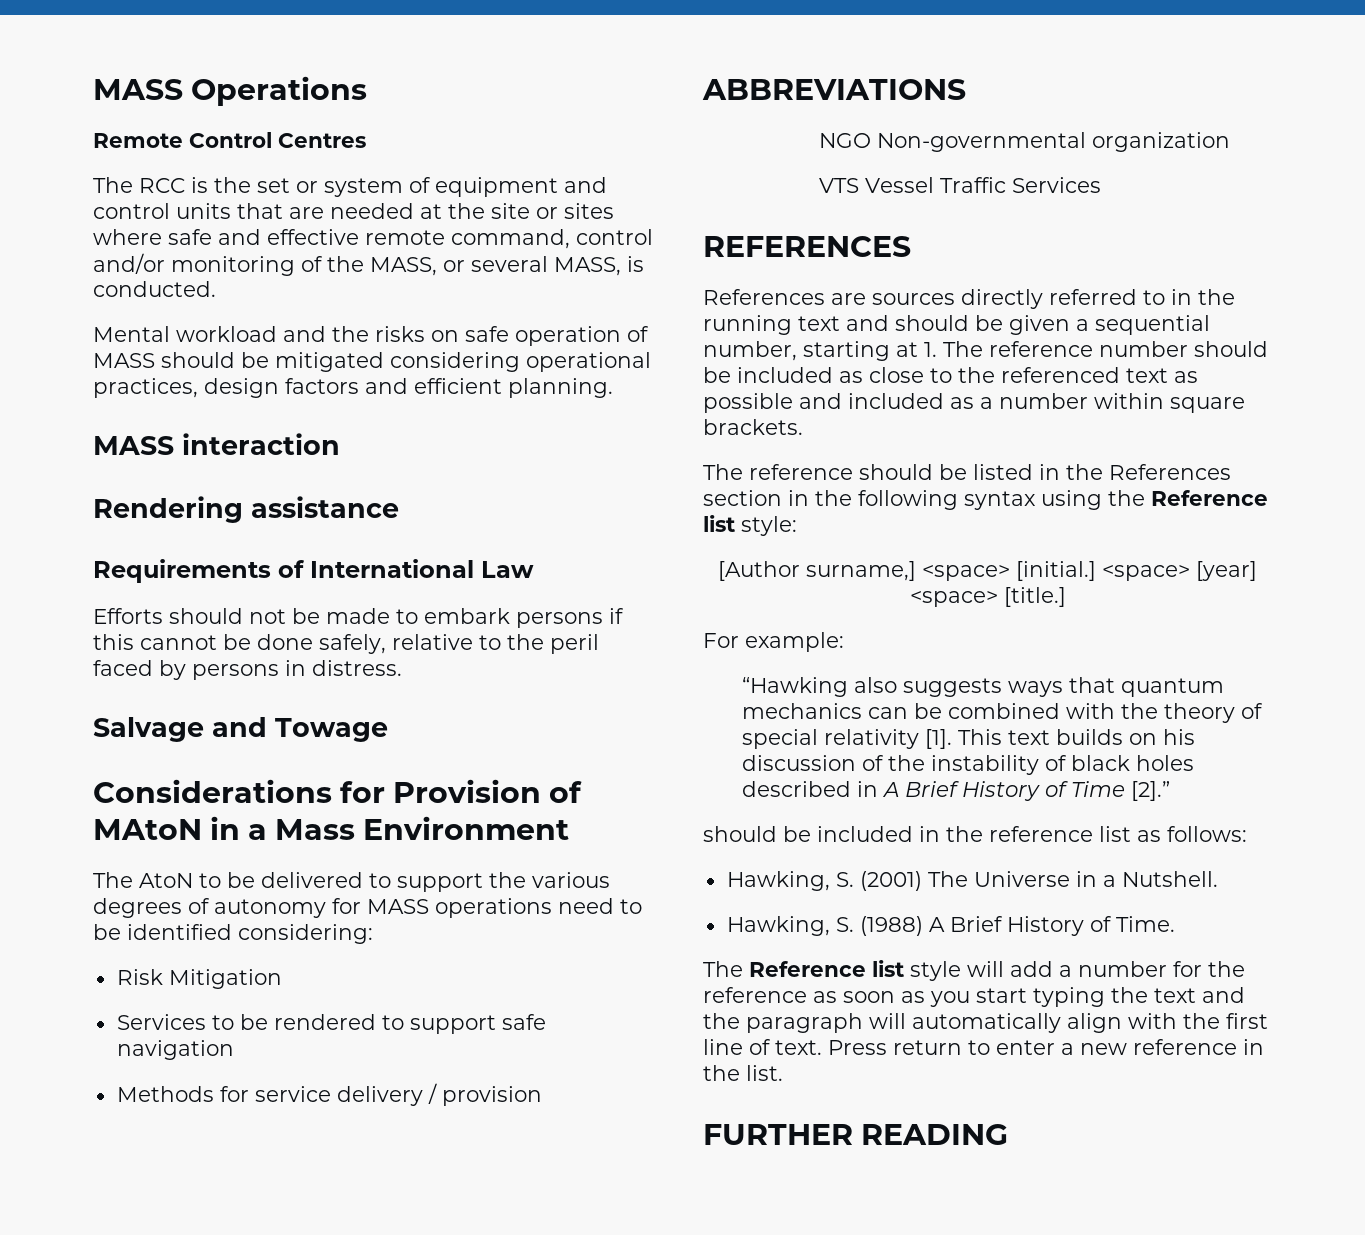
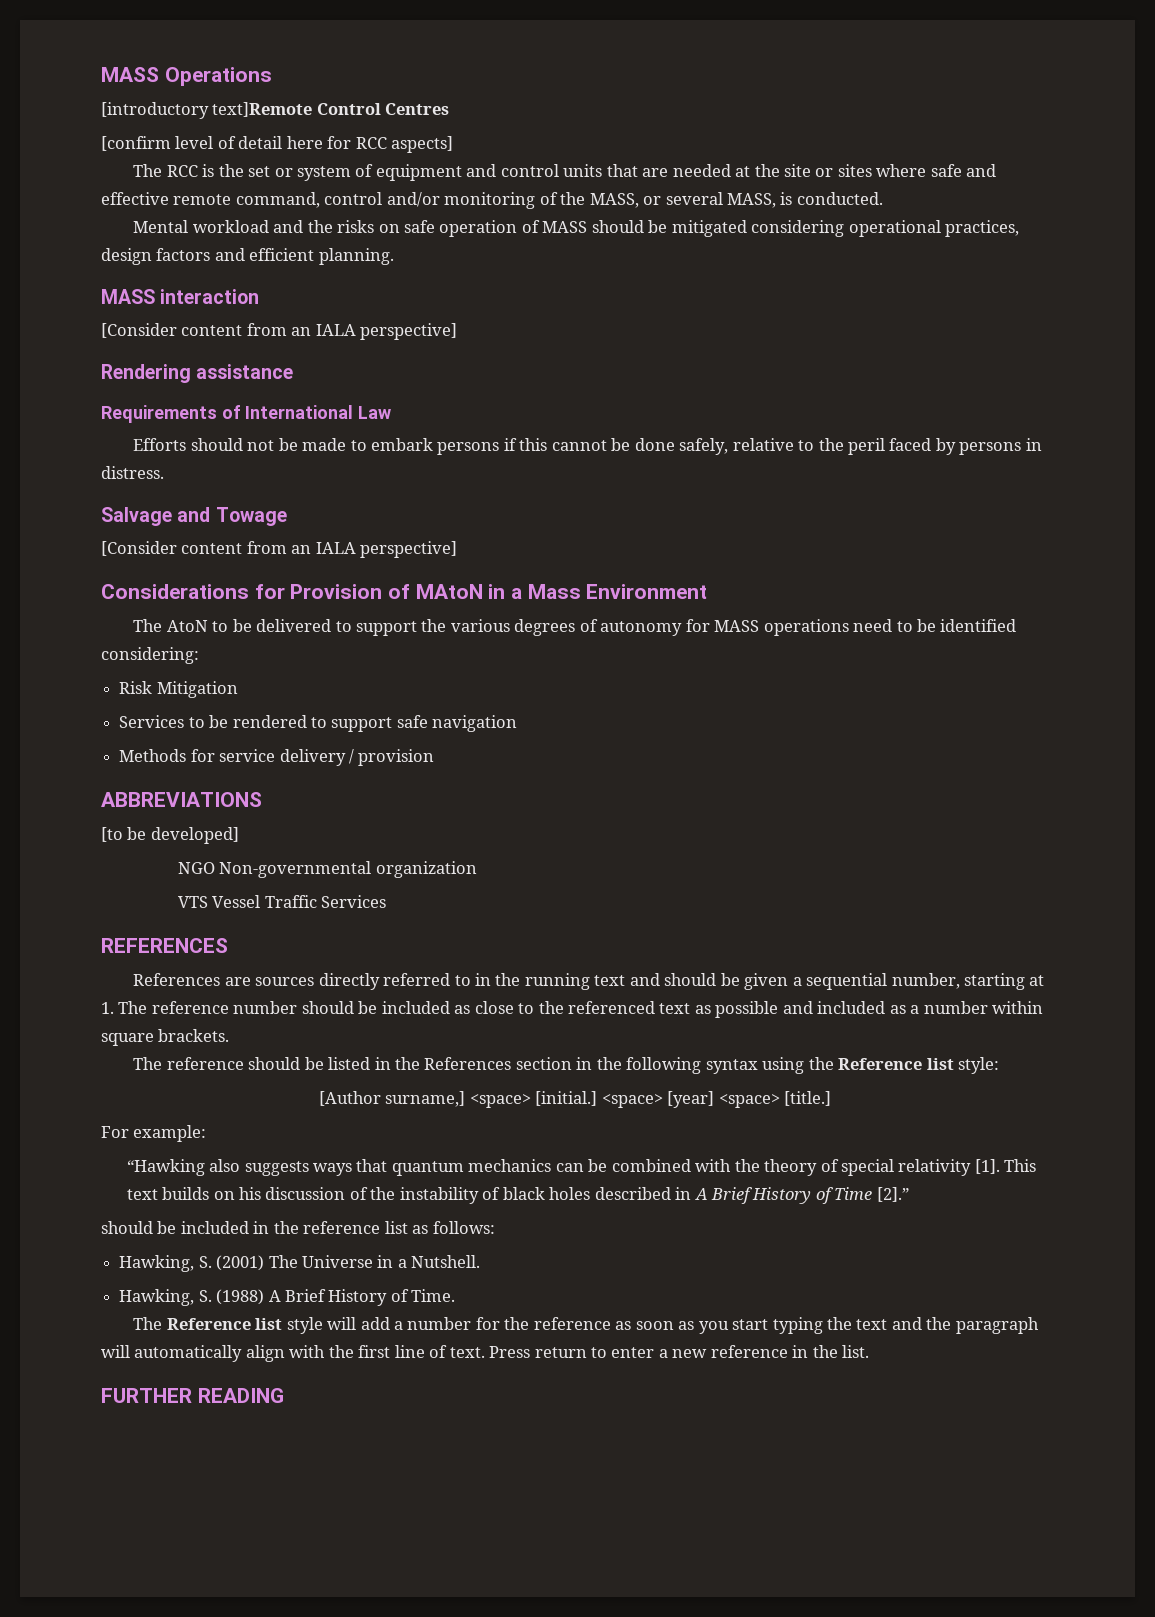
- Remote Control Centres
+ [introductory text]Remote Control Centres
+ [confirm level of detail here for RCC aspects]
  MASS interaction
+ [Consider content from an IALA perspective]
  Salvage and Towage
+ [Consider content from an IALA perspective]
+ [to be developed]

